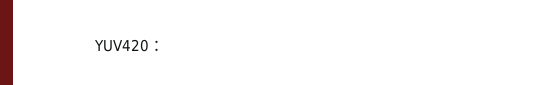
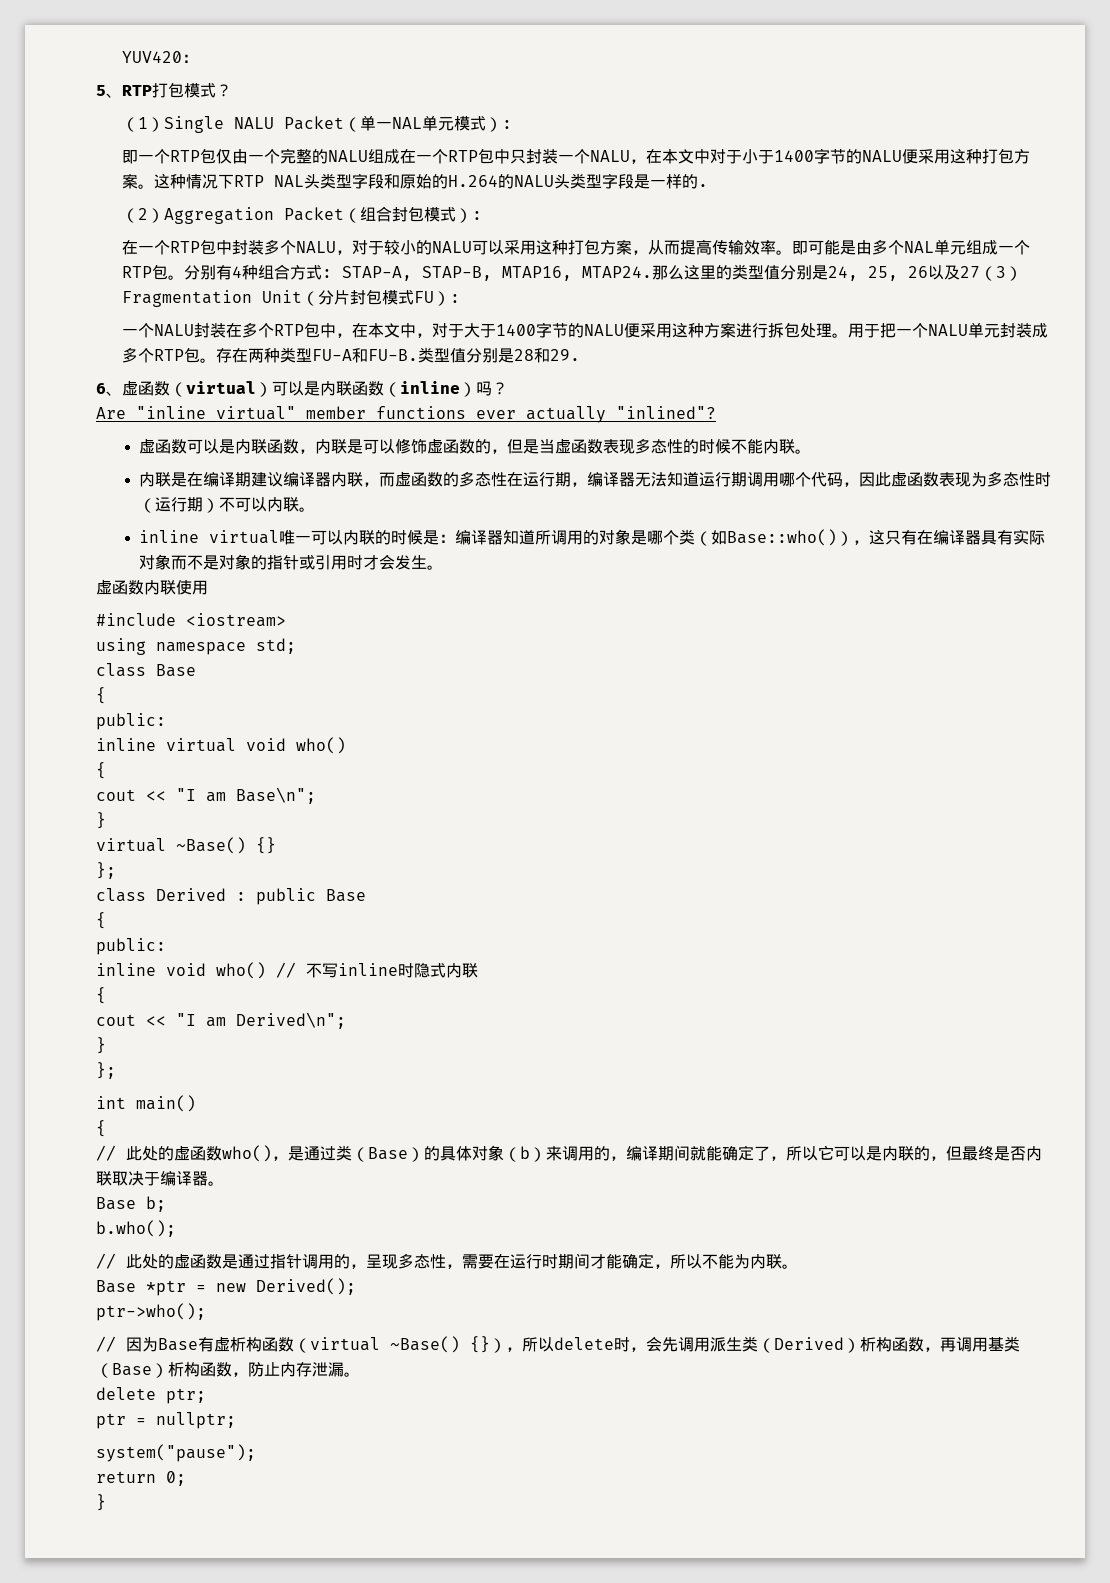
+ 5、RTP打包模式？
+ （1）Single NALU Packet（单一NAL单元模式）:
+ 即一个RTP包仅由一个完整的NALU组成在一个RTP包中只封装一个NALU，在本文中对于小于1400字节的NALU便采用这种打包方案。这种情况下RTP NAL头类型字段和原始的H.264的NALU头类型字段是一样的.
+ （2）Aggregation Packet（组合封包模式）:
+ 在一个RTP包中封装多个NALU，对于较小的NALU可以采用这种打包方案，从而提高传输效率。即可能是由多个NAL单元组成一个RTP包。分别有4种组合方式: STAP-A, STAP-B, MTAP16, MTAP24.那么这里的类型值分别是24, 25, 26以及27（3）Fragmentation Unit（分片封包模式FU）:
+ 一个NALU封装在多个RTP包中，在本文中，对于大于1400字节的NALU便采用这种方案进行拆包处理。用于把一个NALU单元封装成多个RTP包。存在两种类型FU-A和FU-B.类型值分别是28和29.
+ 6、虚函数（virtual）可以是内联函数（inline）吗？
+ Are "inline virtual" member functions ever actually "inlined"?
+ 虚函数可以是内联函数，内联是可以修饰虚函数的，但是当虚函数表现多态性的时候不能内联。
+ 内联是在编译期建议编译器内联，而虚函数的多态性在运行期，编译器无法知道运行期调用哪个代码，因此虚函数表现为多态性时（运行期）不可以内联。
+ inline virtual唯一可以内联的时候是：编译器知道所调用的对象是哪个类（如Base::who()），这只有在编译器具有实际对象而不是对象的指针或引用时才会发生。
+ 虚函数内联使用
+ #include <iostream>
+ using namespace std;
+ class Base
+ {
+ public:
+ inline virtual void who()
+ {
+ cout << "I am Base\n";
+ }
+ virtual ~Base() {}
+ };
+ class Derived : public Base
+ {
+ public:
+ inline void who() // 不写inline时隐式内联
+ {
+ cout << "I am Derived\n";
+ }
+ };
+ int main()
+ {
+ // 此处的虚函数who()，是通过类（Base）的具体对象（b）来调用的，编译期间就能确定了，所以它可以是内联的，但最终是否内联取决于编译器。
+ Base b;
+ b.who();
+ // 此处的虚函数是通过指针调用的，呈现多态性，需要在运行时期间才能确定，所以不能为内联。
+ Base *ptr = new Derived();
+ ptr->who();
+ // 因为Base有虚析构函数（virtual ~Base() {}），所以delete时，会先调用派生类（Derived）析构函数，再调用基类（Base）析构函数，防止内存泄漏。
+ delete ptr;
+ ptr = nullptr;
+ system("pause");
+ return 0;
+ }

